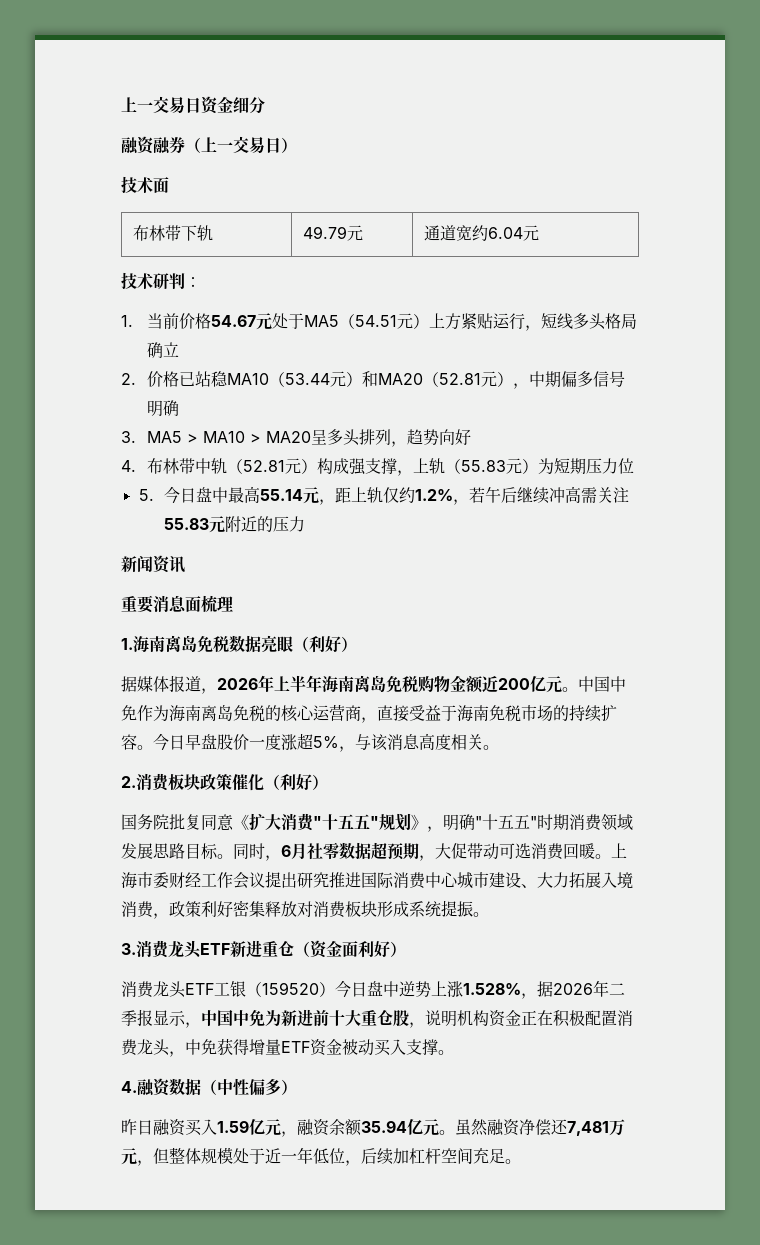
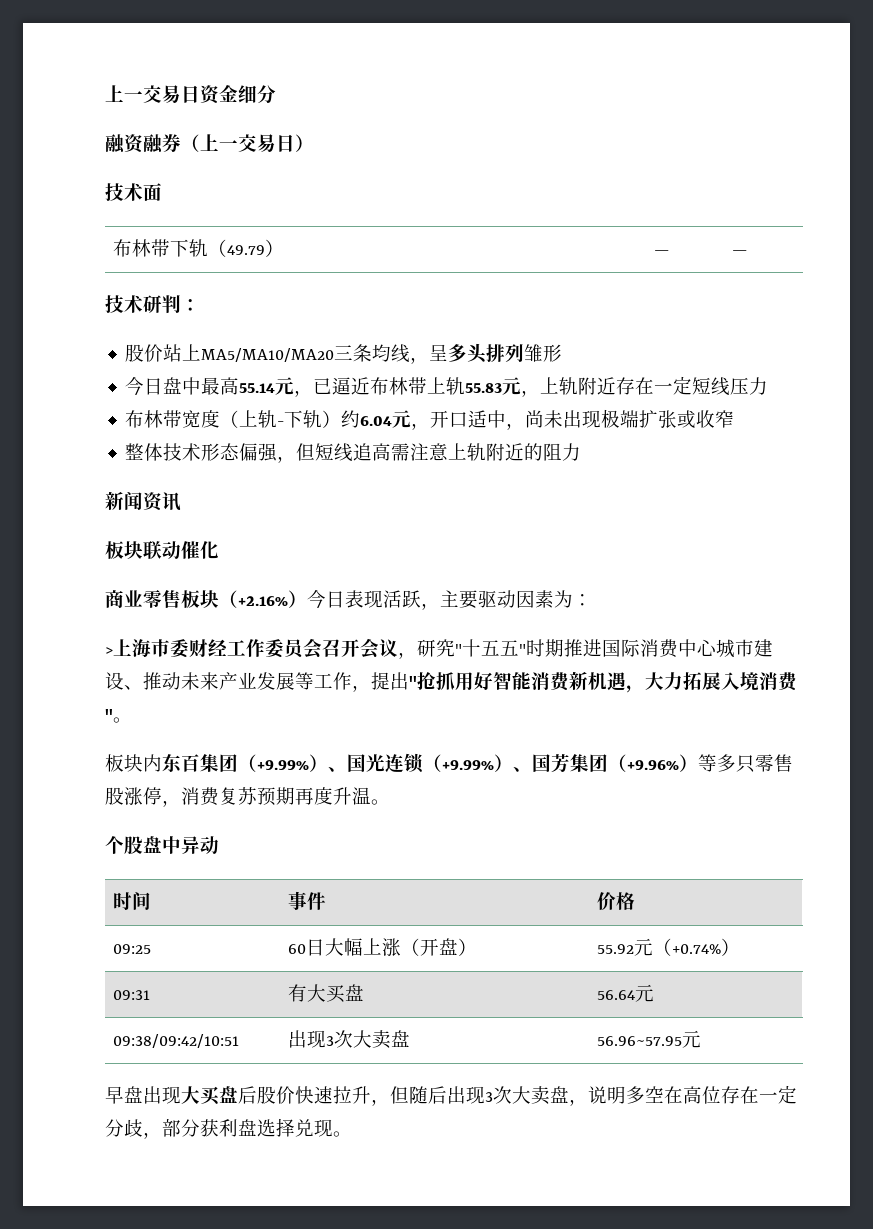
- 布林带下轨 | 49.79元 | 通道宽约6.04元
+ 布林带下轨（49.79） | — | —
  技术研判：
- 1.当前价格54.67元处于MA5（54.51元）上方紧贴运行，短线多头格局确立
- 2.价格已站稳MA10（53.44元）和MA20（52.81元），中期偏多信号明确
- 3. MA5 > MA10 > MA20呈多头排列，趋势向好
- 4.布林带中轨（52.81元）构成强支撑，上轨（55.83元）为短期压力位
- 5.今日盘中最高55.14元，距上轨仅约1.2%，若午后继续冲高需关注55.83元附近的压力
+ 股价站上MA5/MA10/MA20三条均线，呈多头排列雏形
+ 今日盘中最高55.14元，已逼近布林带上轨55.83元，上轨附近存在一定短线压力
+ 布林带宽度（上轨-下轨）约6.04元，开口适中，尚未出现极端扩张或收窄
+ 整体技术形态偏强，但短线追高需注意上轨附近的阻力
  新闻资讯
- 重要消息面梳理
- 1.海南离岛免税数据亮眼（利好）
- 据媒体报道，2026年上半年海南离岛免税购物金额近200亿元。中国中免作为海南离岛免税的核心运营商，直接受益于海南免税市场的持续扩容。今日早盘股价一度涨超5%，与该消息高度相关。
- 2.消费板块政策催化（利好）
- 国务院批复同意《扩大消费"十五五"规划》，明确"十五五"时期消费领域发展思路目标。同时，6月社零数据超预期，大促带动可选消费回暖。上海市委财经工作会议提出研究推进国际消费中心城市建设、大力拓展入境消费，政策利好密集释放对消费板块形成系统提振。
- 3.消费龙头ETF新进重仓（资金面利好）
- 消费龙头ETF工银（159520）今日盘中逆势上涨1.528%，据2026年二季报显示，中国中免为新进前十大重仓股，说明机构资金正在积极配置消费龙头，中免获得增量ETF资金被动买入支撑。
- 4.融资数据（中性偏多）
- 昨日融资买入1.59亿元，融资余额35.94亿元。虽然融资净偿还7,481万元，但整体规模处于近一年低位，后续加杠杆空间充足。
+ 板块联动催化
+ 商业零售板块（+2.16%）今日表现活跃，主要驱动因素为：
+ >上海市委财经工作委员会召开会议，研究"十五五"时期推进国际消费中心城市建设、推动未来产业发展等工作，提出"抢抓用好智能消费新机遇，大力拓展入境消费"。
+ 板块内东百集团（+9.99%）、国光连锁（+9.99%）、国芳集团（+9.96%）等多只零售股涨停，消费复苏预期再度升温。
+ 个股盘中异动
+ 时间 | 事件 | 价格
+ 09:25 | 60日大幅上涨（开盘） | 55.92元（+0.74%）
+ 09:31 | 有大买盘 | 56.64元
+ 09:38/09:42/10:51 | 出现3次大卖盘 | 56.96~57.95元
+ 早盘出现大买盘后股价快速拉升，但随后出现3次大卖盘，说明多空在高位存在一定分歧，部分获利盘选择兑现。

